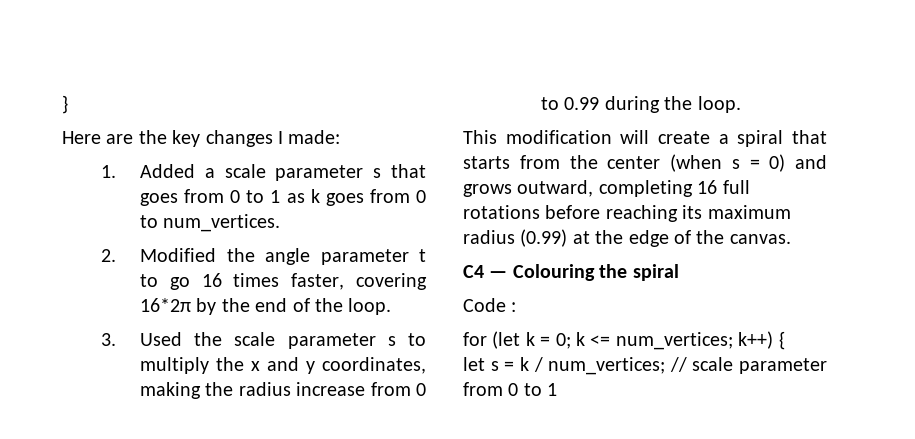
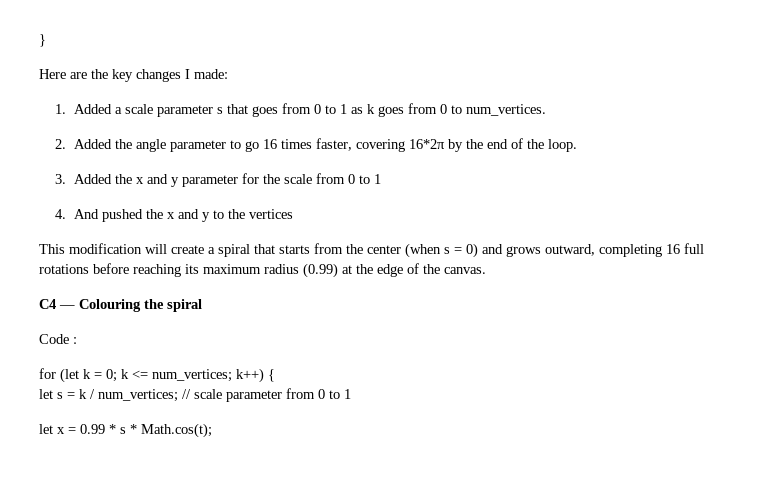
- 2. Modified the angle parameter t to go 16 times faster, covering 16*2π by the end of the loop.
+ 2. Added the angle parameter to go 16 times faster, covering 16*2π by the end of the loop.
- 3. Used the scale parameter s to multiply the x and y coordinates, making the radius increase from 0 to 0.99 during the loop.
+ 3. Added the x and y parameter for the scale from 0 to 1
+ 4. And pushed the x and y to the vertices
+ let x = 0.99 * s * Math.cos(t);

